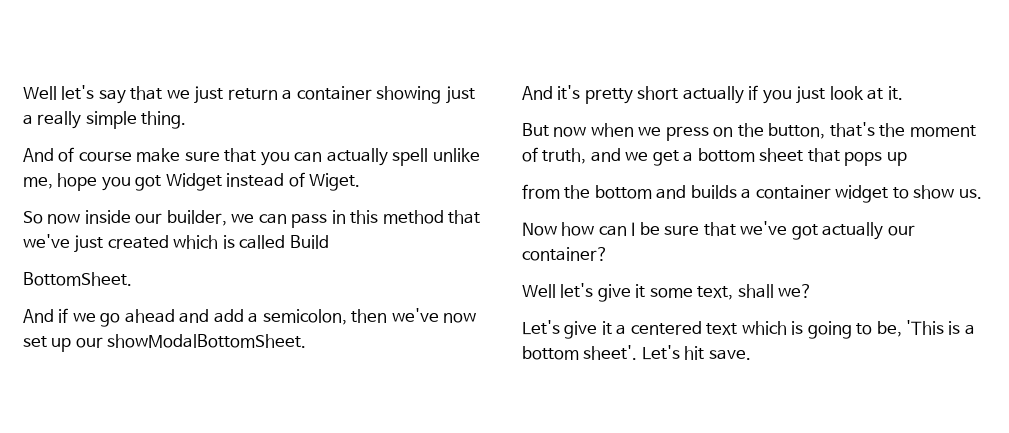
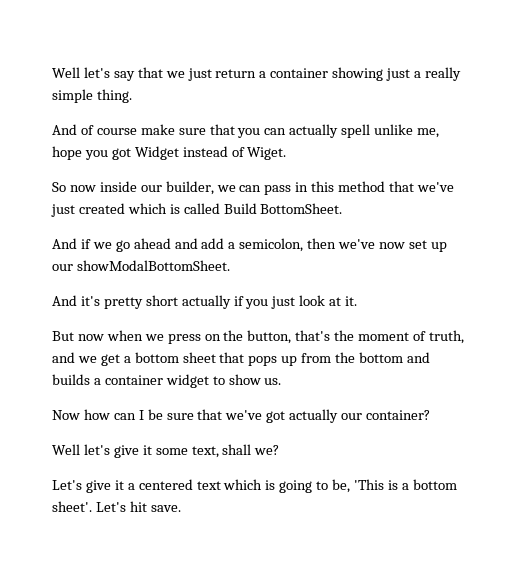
- So now inside our builder, we can pass in this method that we've just created which is called Build
- BottomSheet.
+ So now inside our builder, we can pass in this method that we've just created which is called Build BottomSheet.
- But now when we press on the button, that's the moment of truth, and we get a bottom sheet that pops up
- from the bottom and builds a container widget to show us.
+ But now when we press on the button, that's the moment of truth, and we get a bottom sheet that pops up from the bottom and builds a container widget to show us.

